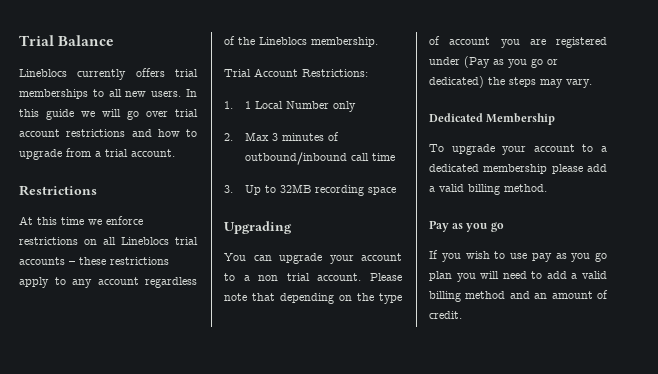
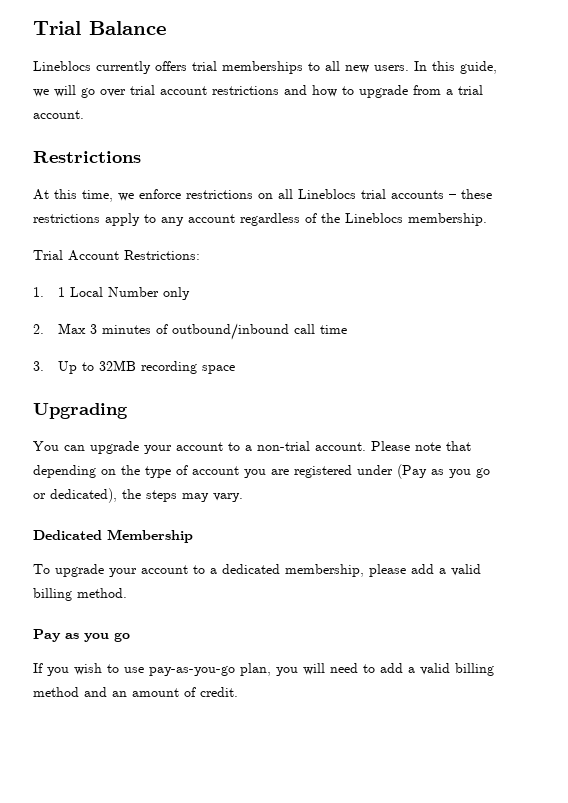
- In this guide we will go over trial account restrictions and how to upgrade from a trial account.
+ In this guide, we will go over trial account restrictions and how to upgrade from a trial account.
- At this time we enforce restrictions on all Lineblocs trial accounts – these restrictions apply to any account regardless of the Lineblocs membership.
+ At this time, we enforce restrictions on all Lineblocs trial accounts – these restrictions apply to any account regardless of the Lineblocs membership.
- You can upgrade your account to a non trial account.
+ You can upgrade your account to a non-trial account.
- Please note that depending on the type of account you are registered under (Pay as you go or dedicated) the steps may vary.
+ Please note that depending on the type of account you are registered under (Pay as you go or dedicated), the steps may vary.
- To upgrade your account to a dedicated membership please add a valid billing method.
+ To upgrade your account to a dedicated membership, please add a valid billing method.
- If you wish to use pay as you go plan you will need to add a valid billing method and an amount of credit.
+ If you wish to use pay-as-you-go plan, you will need to add a valid billing method and an amount of credit.

